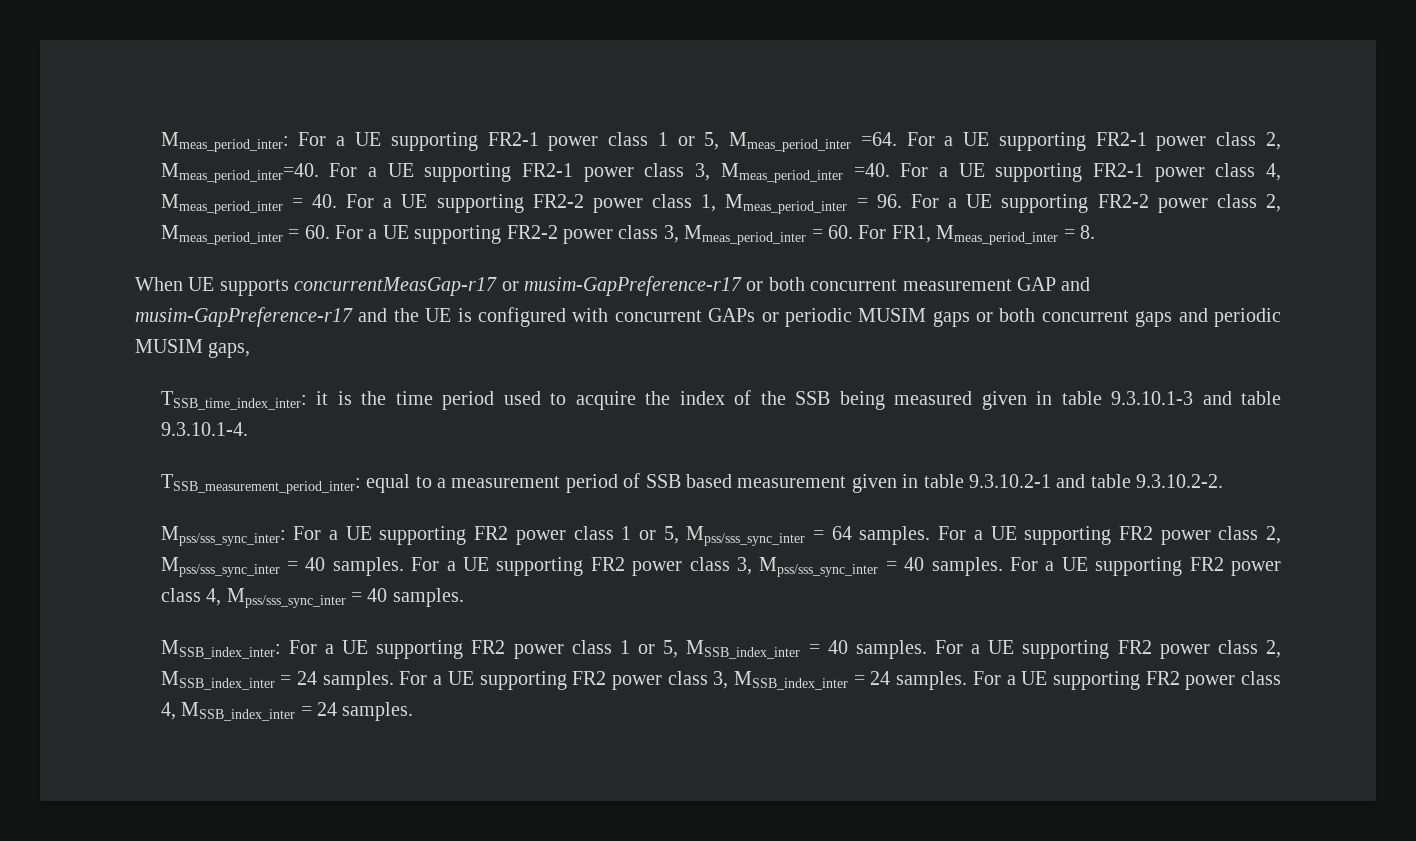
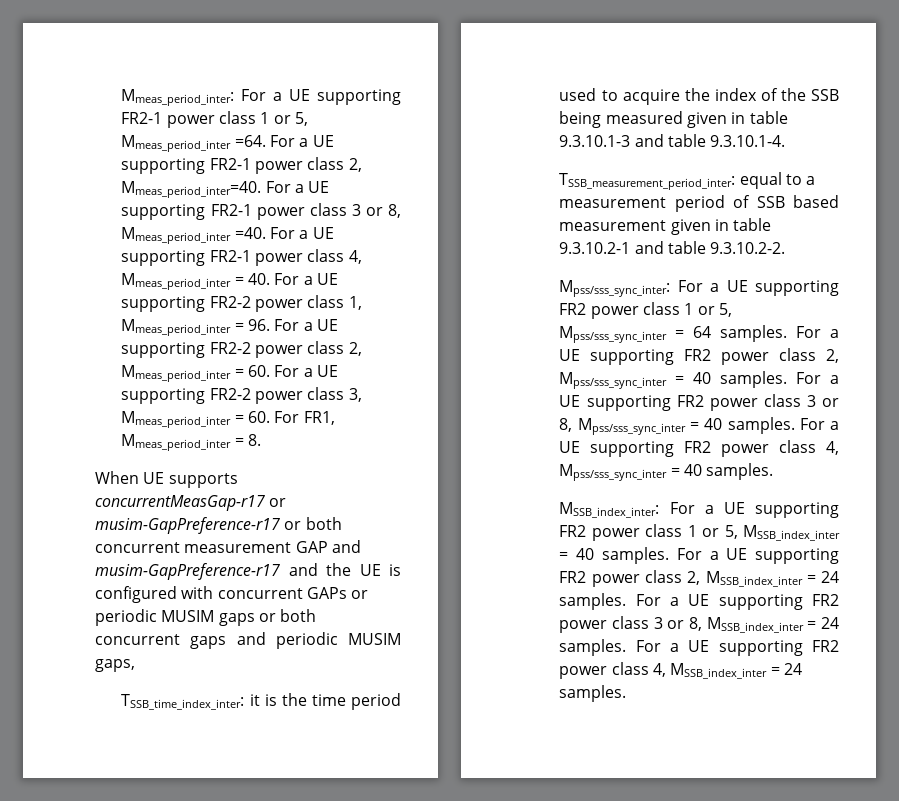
- For a UE supporting FR2-1 power class 3, Mmeas_period_inter =40.
+ For a UE supporting FR2-1 power class 3 or 8, Mmeas_period_inter =40.
- For a UE supporting FR2 power class 3, Mpss/sss_sync_inter = 40 samples.
+ For a UE supporting FR2 power class 3 or 8, Mpss/sss_sync_inter = 40 samples.
- For a UE supporting FR2 power class 3, MSSB_index_inter = 24 samples.
+ For a UE supporting FR2 power class 3 or 8, MSSB_index_inter = 24 samples.

